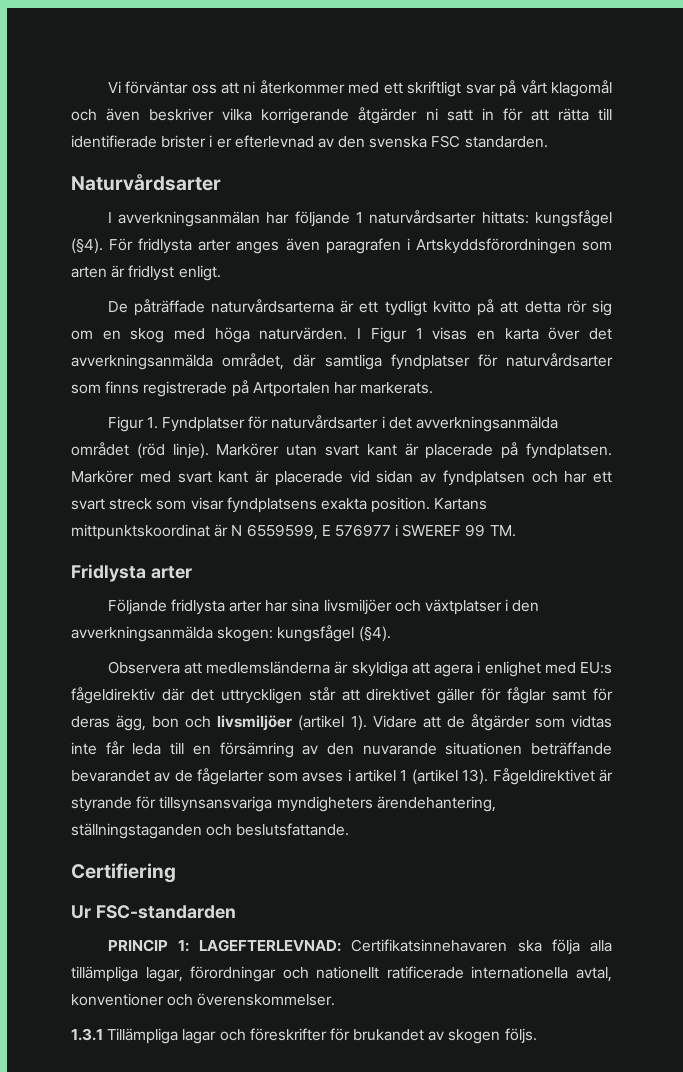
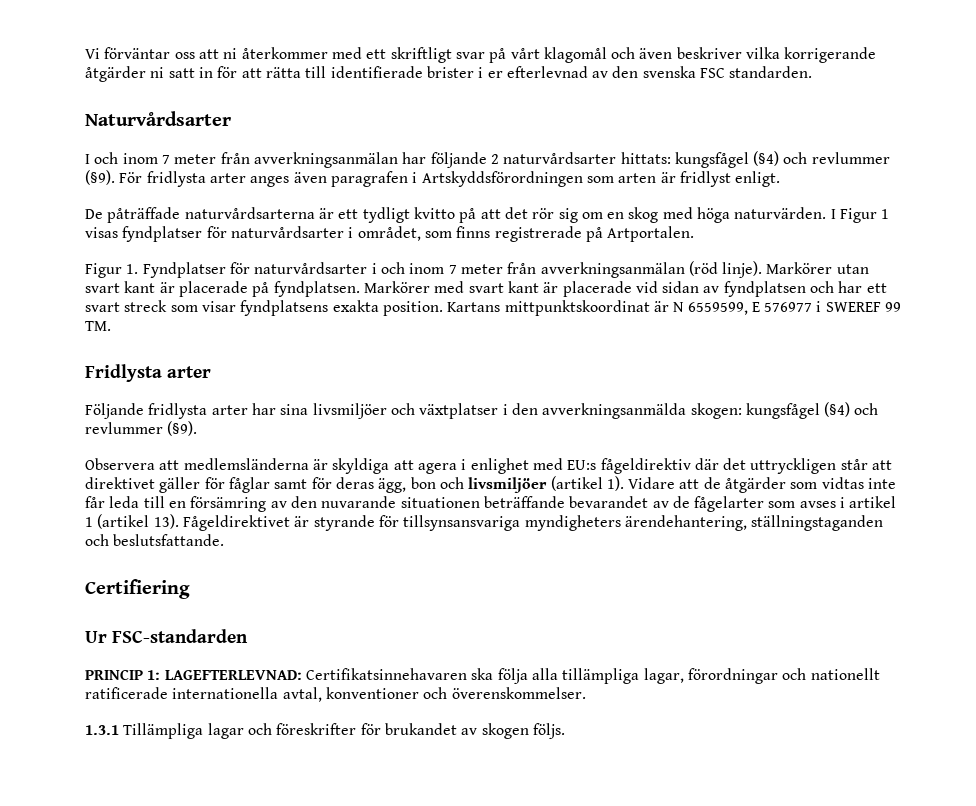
- I avverkningsanmälan har följande 1 naturvårdsarter hittats: kungsfågel (§4).
+ I och inom 7 meter från avverkningsanmälan har följande 2 naturvårdsarter hittats: kungsfågel (§4) och revlummer (§9).
- De påträffade naturvårdsarterna är ett tydligt kvitto på att detta rör sig om en skog med höga naturvärden.
+ De påträffade naturvårdsarterna är ett tydligt kvitto på att det rör sig om en skog med höga naturvärden.
- I Figur 1 visas en karta över det avverkningsanmälda området, där samtliga fyndplatser för naturvårdsarter som finns registrerade på Artportalen har markerats.
+ I Figur 1 visas fyndplatser för naturvårdsarter i området, som finns registrerade på Artportalen.
- Figur 1. Fyndplatser för naturvårdsarter i det avverkningsanmälda området (röd linje).
+ Figur 1. Fyndplatser för naturvårdsarter i och inom 7 meter från avverkningsanmälan (röd linje).
- Följande fridlysta arter har sina livsmiljöer och växtplatser i den avverkningsanmälda skogen: kungsfågel (§4).
+ Följande fridlysta arter har sina livsmiljöer och växtplatser i den avverkningsanmälda skogen: kungsfågel (§4) och revlummer (§9).

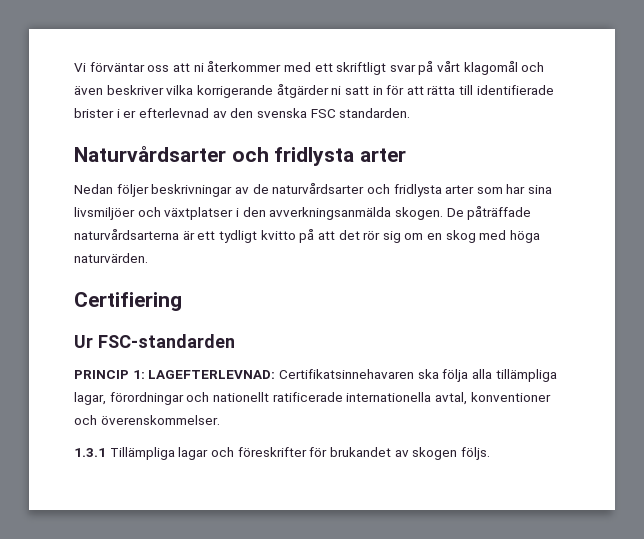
- Naturvårdsarter
- I och inom 7 meter från avverkningsanmälan har följande 2 naturvårdsarter hittats: kungsfågel (§4) och revlummer (§9). För fridlysta arter anges även paragrafen i Artskyddsförordningen som arten är fridlyst enligt.
- De påträffade naturvårdsarterna är ett tydligt kvitto på att det rör sig om en skog med höga naturvärden. I Figur 1 visas fyndplatser för naturvårdsarter i området, som finns registrerade på Artportalen.
- Figur 1. Fyndplatser för naturvårdsarter i och inom 7 meter från avverkningsanmälan (röd linje). Markörer utan svart kant är placerade på fyndplatsen. Markörer med svart kant är placerade vid sidan av fyndplatsen och har ett svart streck som visar fyndplatsens exakta position. Kartans mittpunktskoordinat är N 6559599, E 576977 i SWEREF 99 TM.
- Fridlysta arter
- Följande fridlysta arter har sina livsmiljöer och växtplatser i den avverkningsanmälda skogen: kungsfågel (§4) och revlummer (§9).
- Observera att medlemsländerna är skyldiga att agera i enlighet med EU:s fågeldirektiv där det uttryckligen står att direktivet gäller för fåglar samt för deras ägg, bon och livsmiljöer (artikel 1). Vidare att de åtgärder som vidtas inte får leda till en försämring av den nuvarande situationen beträffande bevarandet av de fågelarter som avses i artikel 1 (artikel 13). Fågeldirektivet är styrande för tillsynsansvariga myndigheters ärendehantering, ställningstaganden och beslutsfattande.
+ Naturvårdsarter och fridlysta arter
+ Nedan följer beskrivningar av de naturvårdsarter och fridlysta arter som har sina livsmiljöer och växtplatser i den avverkningsanmälda skogen. De påträffade naturvårdsarterna är ett tydligt kvitto på att det rör sig om en skog med höga naturvärden.

